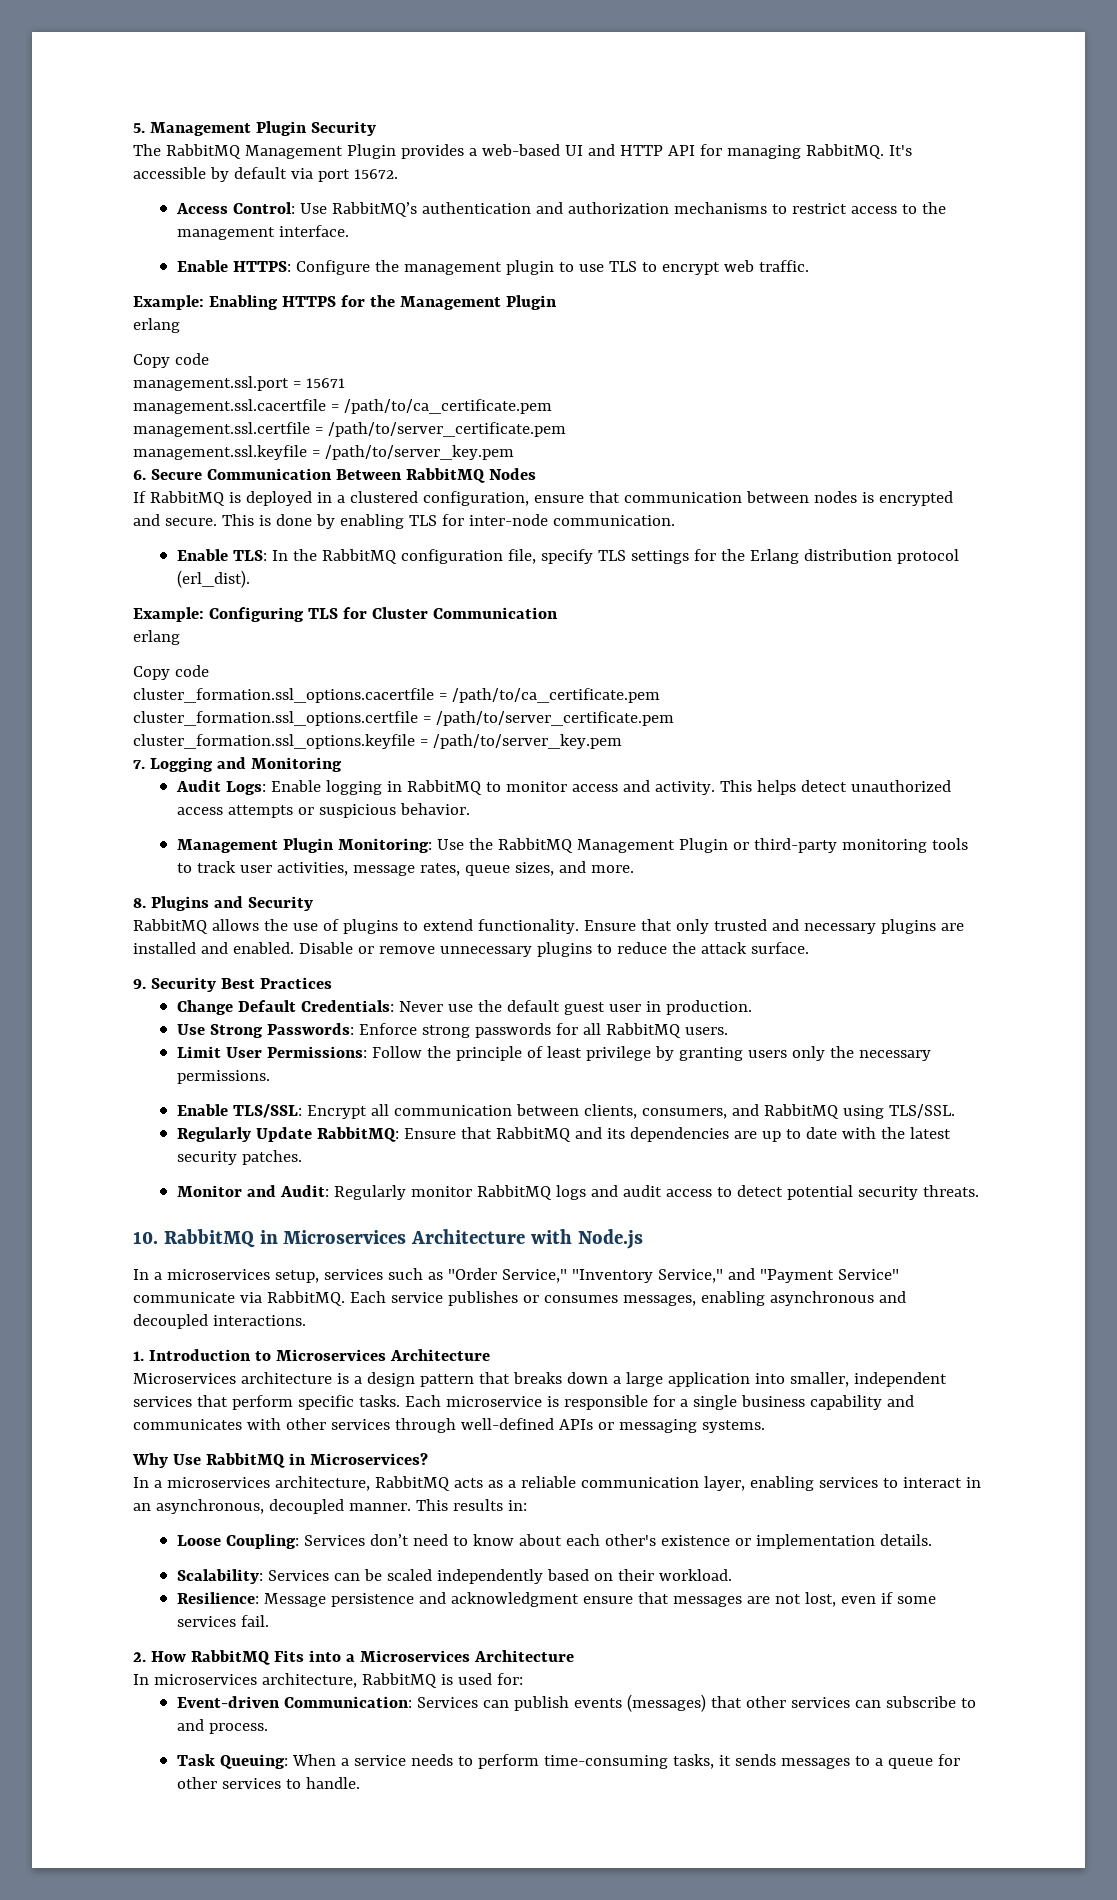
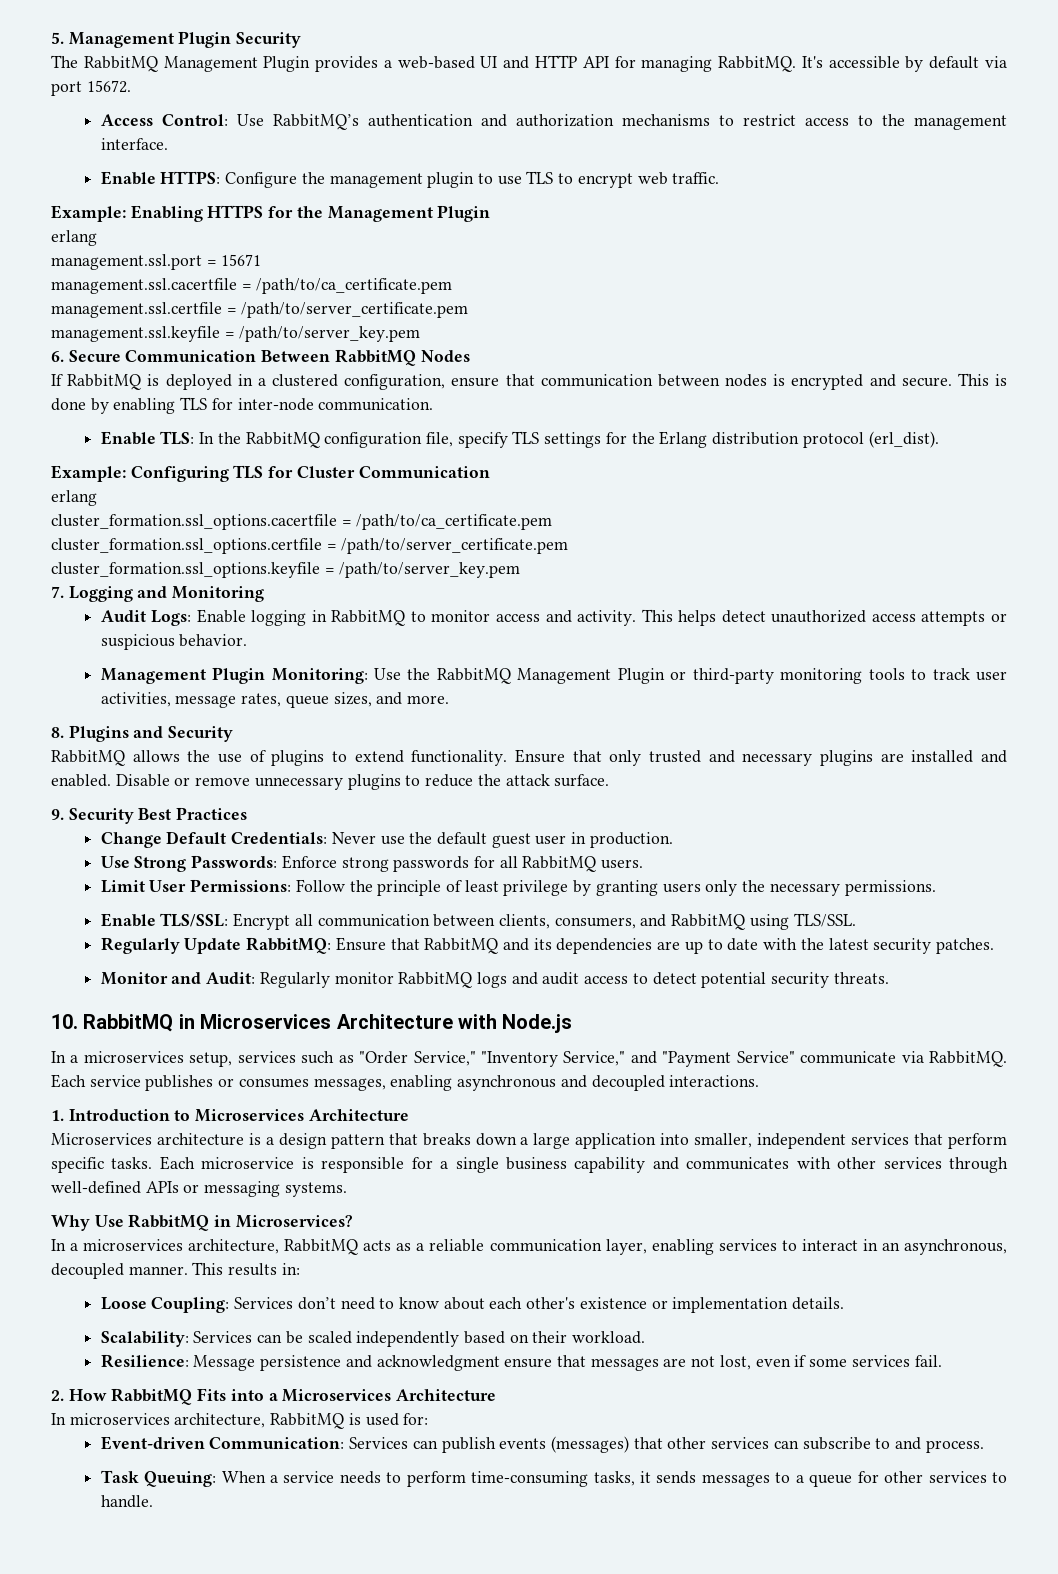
  Example: Enabling HTTPS for the Management Plugin
  erlang
- Copy code
  Example: Configuring TLS for Cluster Communication
  erlang
- Copy code

